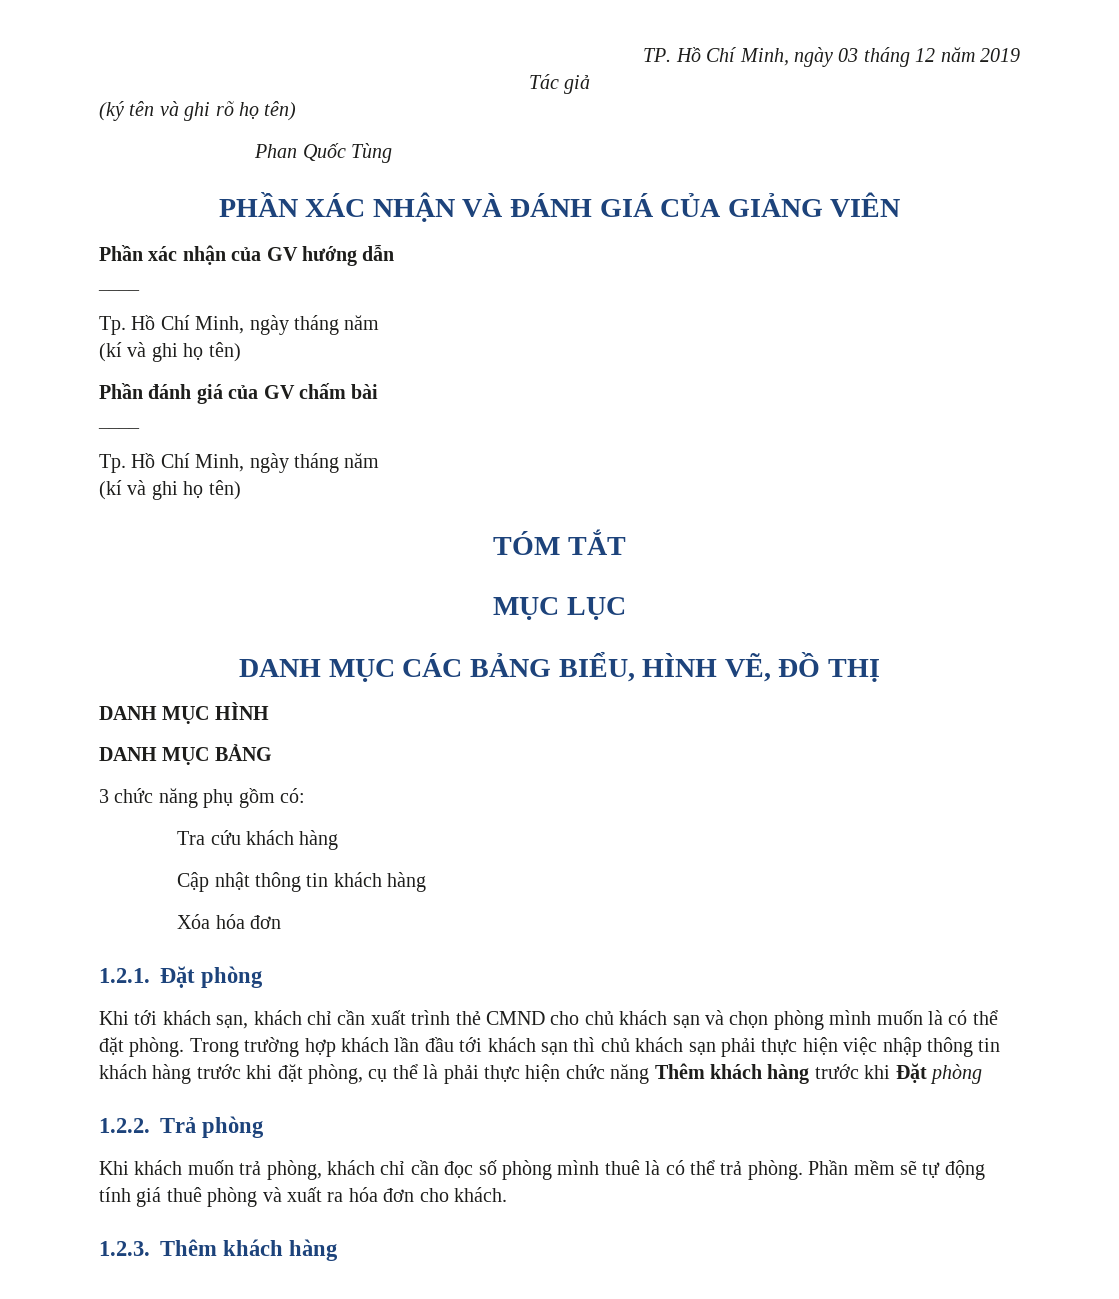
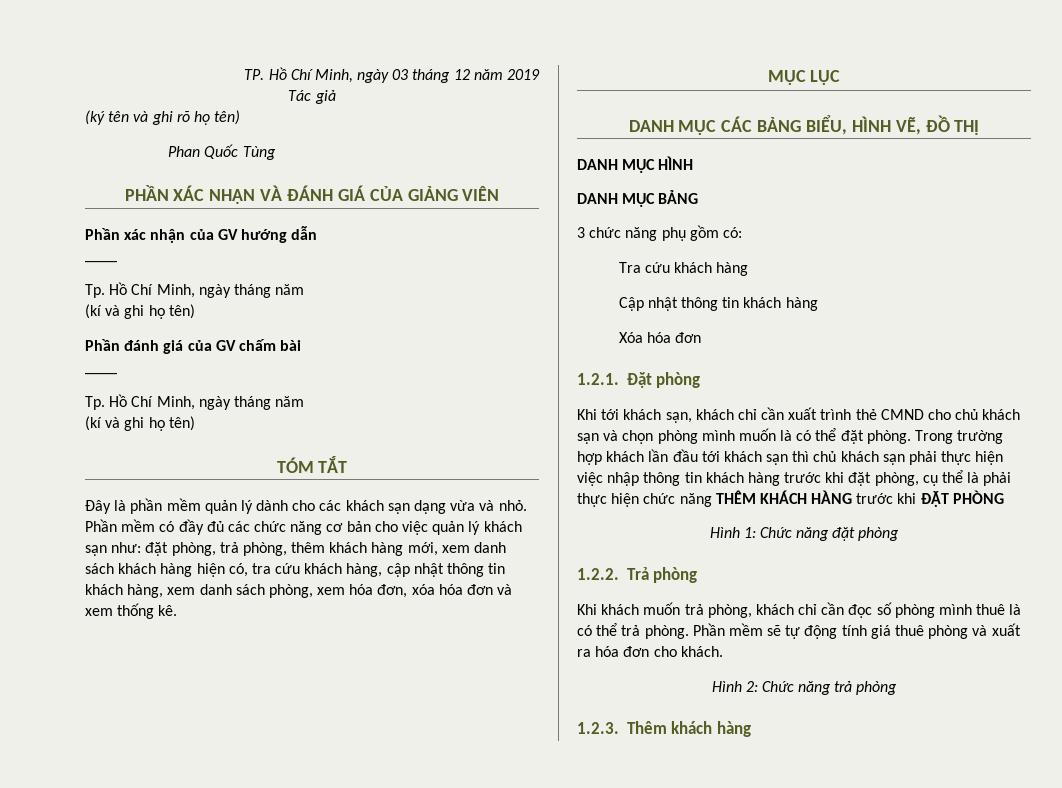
+ Đây là phần mềm quản lý dành cho các khách sạn dạng vừa và nhỏ. Phần mềm có đầy đủ các chức năng cơ bản cho việc quản lý khách sạn như: đặt phòng, trả phòng, thêm khách hàng mới, xem danh sách khách hàng hiện có, tra cứu khách hàng, cập nhật thông tin khách hàng, xem danh sách phòng, xem hóa đơn, xóa hóa đơn và xem thống kê.
- Trong trường hợp khách lần đầu tới khách sạn thì chủ khách sạn phải thực hiện việc nhập thông tin khách hàng trước khi đặt phòng, cụ thể là phải thực hiện chức năng Thêm khách hàng trước khi Đặt phòng
+ Trong trường hợp khách lần đầu tới khách sạn thì chủ khách sạn phải thực hiện việc nhập thông tin khách hàng trước khi đặt phòng, cụ thể là phải thực hiện chức năng THÊM KHÁCH HÀNG trước khi ĐẶT PHÒNG
+ Hình 1: Chức năng đặt phòng
+ Hình 2: Chức năng trả phòng

